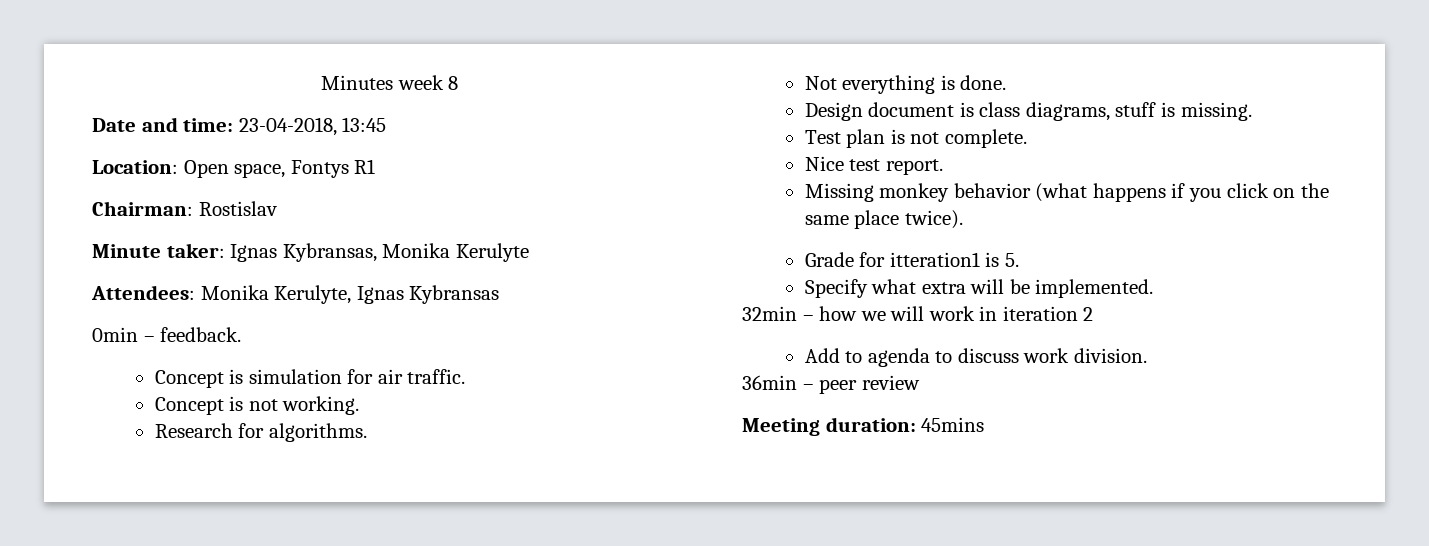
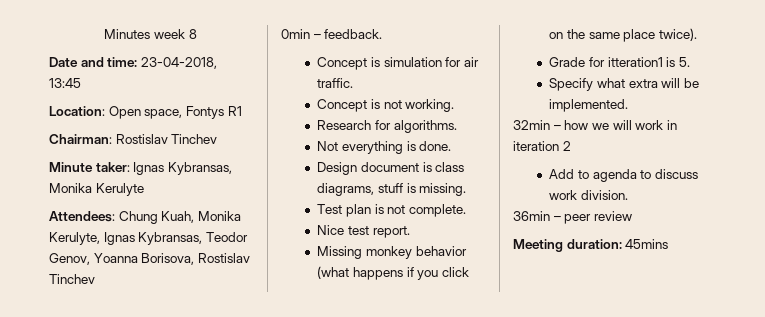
- Chairman: Rostislav
+ Chairman: Rostislav Tinchev
- Attendees: Monika Kerulyte, Ignas Kybransas
+ Attendees: Chung Kuah, Monika Kerulyte, Ignas Kybransas, Teodor Genov, Yoanna Borisova, Rostislav Tinchev

